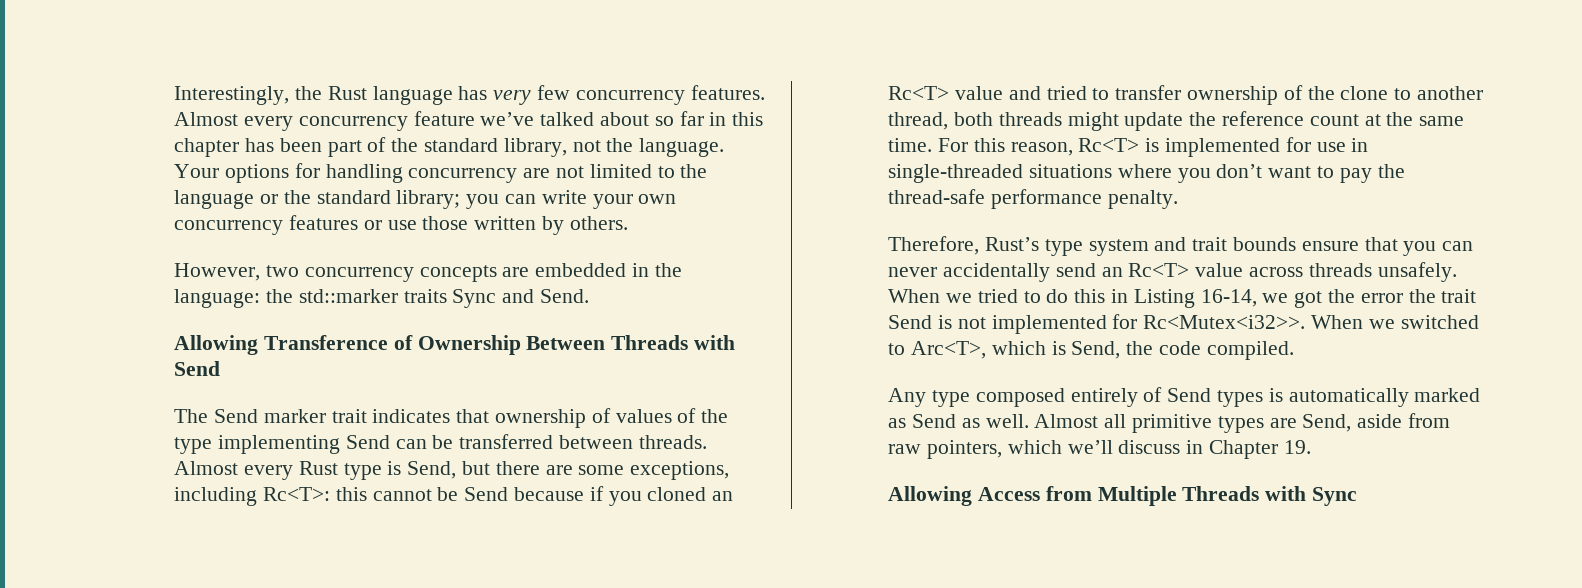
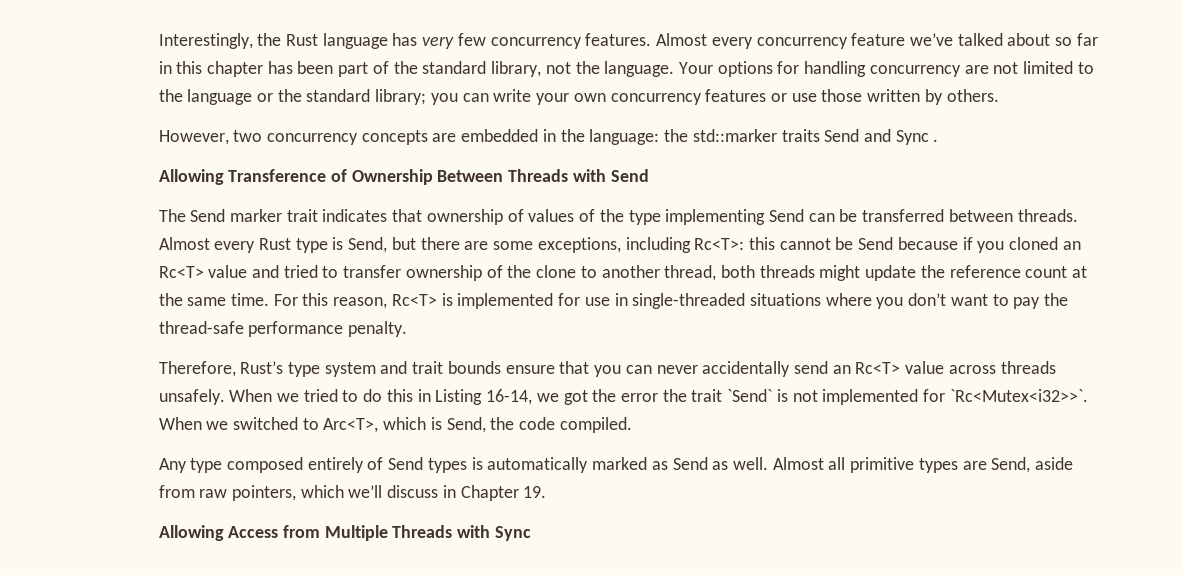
- However, two concurrency concepts are embedded in the language: the std::marker traits Sync and Send.
+ However, two concurrency concepts are embedded in the language: the std::marker traits Send and Sync .
- When we tried to do this in Listing 16-14, we got the error the trait Send is not implemented for Rc<Mutex<i32>>.
+ When we tried to do this in Listing 16-14, we got the error the trait `Send` is not implemented for `Rc<Mutex<i32>>`.

